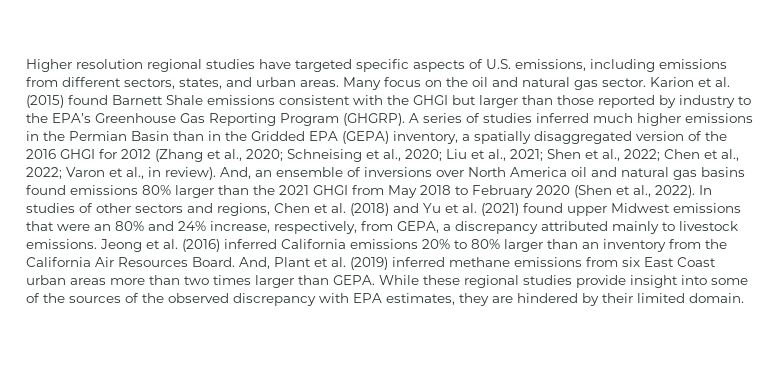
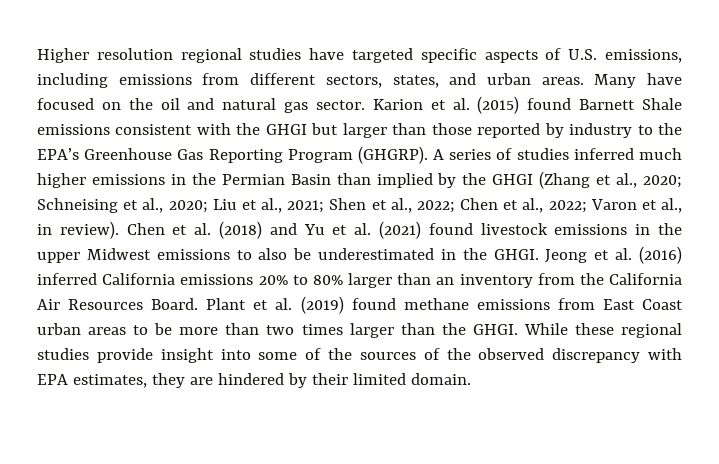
- Many focus on the oil and natural gas sector.
+ Many have focused on the oil and natural gas sector.
- A series of studies inferred much higher emissions in the Permian Basin than in the Gridded EPA (GEPA) inventory, a spatially disaggregated version of the 2016 GHGI for 2012 (Zhang et al., 2020; Schneising et al., 2020; Liu et al., 2021; Shen et al., 2022; Chen et al., 2022; Varon et al., in review).
+ A series of studies inferred much higher emissions in the Permian Basin than implied by the GHGI (Zhang et al., 2020; Schneising et al., 2020; Liu et al., 2021; Shen et al., 2022; Chen et al., 2022; Varon et al., in review).
- And, an ensemble of inversions over North America oil and natural gas basins found emissions 80% larger than the 2021 GHGI from May 2018 to February 2020 (Shen et al., 2022). In studies of other sectors and regions, Chen et al. (2018) and Yu et al. (2021) found upper Midwest emissions that were an 80% and 24% increase, respectively, from GEPA, a discrepancy attributed mainly to livestock emissions.
+ Chen et al. (2018) and Yu et al. (2021) found livestock emissions in the upper Midwest emissions to also be underestimated in the GHGI.
- And, Plant et al. (2019) inferred methane emissions from six East Coast urban areas more than two times larger than GEPA.
+ Plant et al. (2019) found methane emissions from East Coast urban areas to be more than two times larger than the GHGI.

